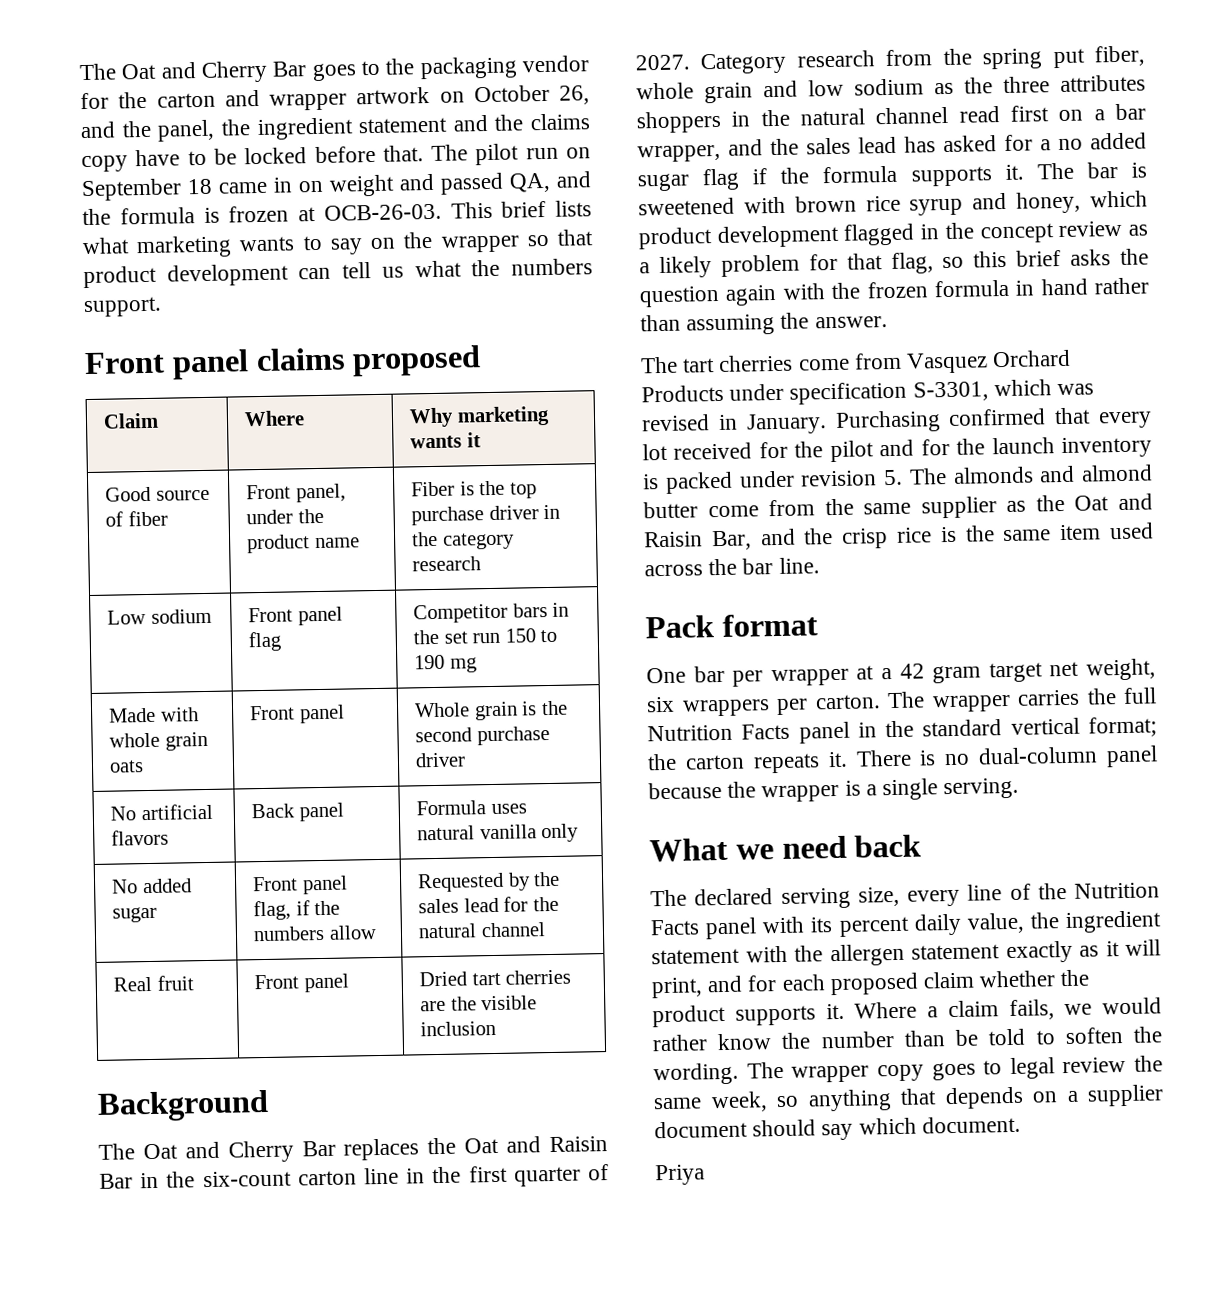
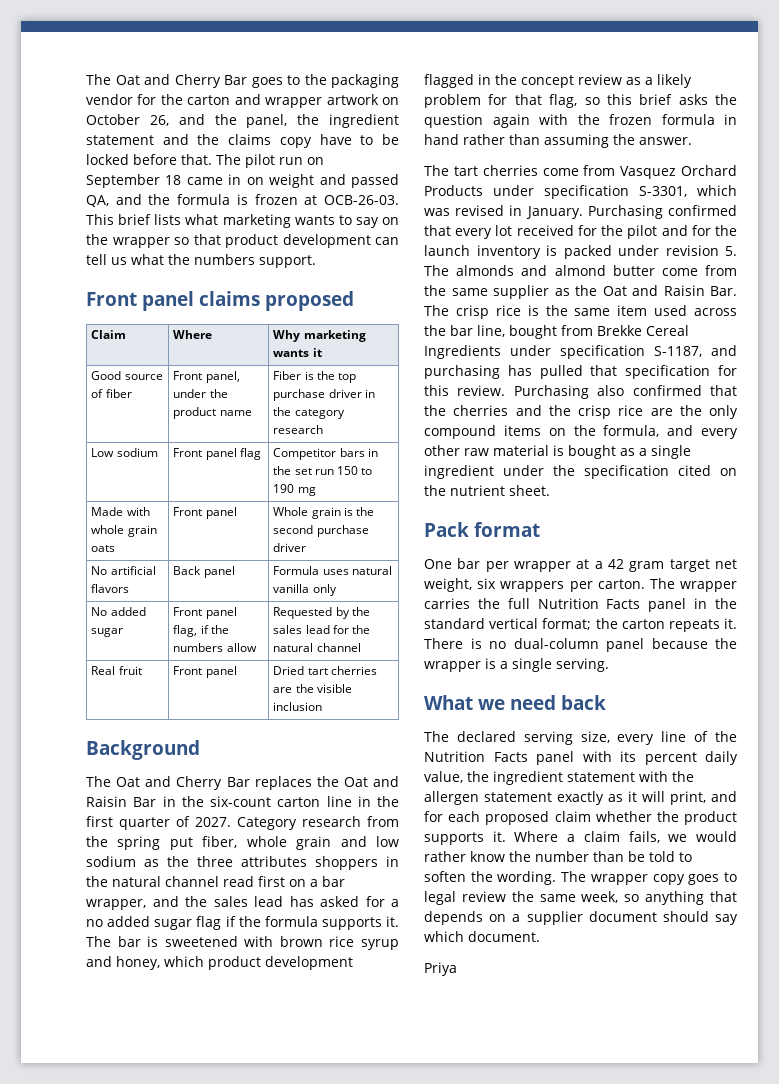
- Purchasing confirmed that every lot received for the pilot and for the launch inventory is packed under revision 5. The almonds and almond butter come from the same supplier as the Oat and Raisin Bar, and the crisp rice is the same item used across the bar line.
+ Purchasing confirmed that every lot received for the pilot and for the launch inventory is packed under revision 5. The almonds and almond butter come from the same supplier as the Oat and Raisin Bar. The crisp rice is the same item used across the bar line, bought from Brekke Cereal Ingredients under specification S-1187, and purchasing has pulled that specification for this review. Purchasing also confirmed that the cherries and the crisp rice are the only compound items on the formula, and every other raw material is bought as a single ingredient under the specification cited on the nutrient sheet.

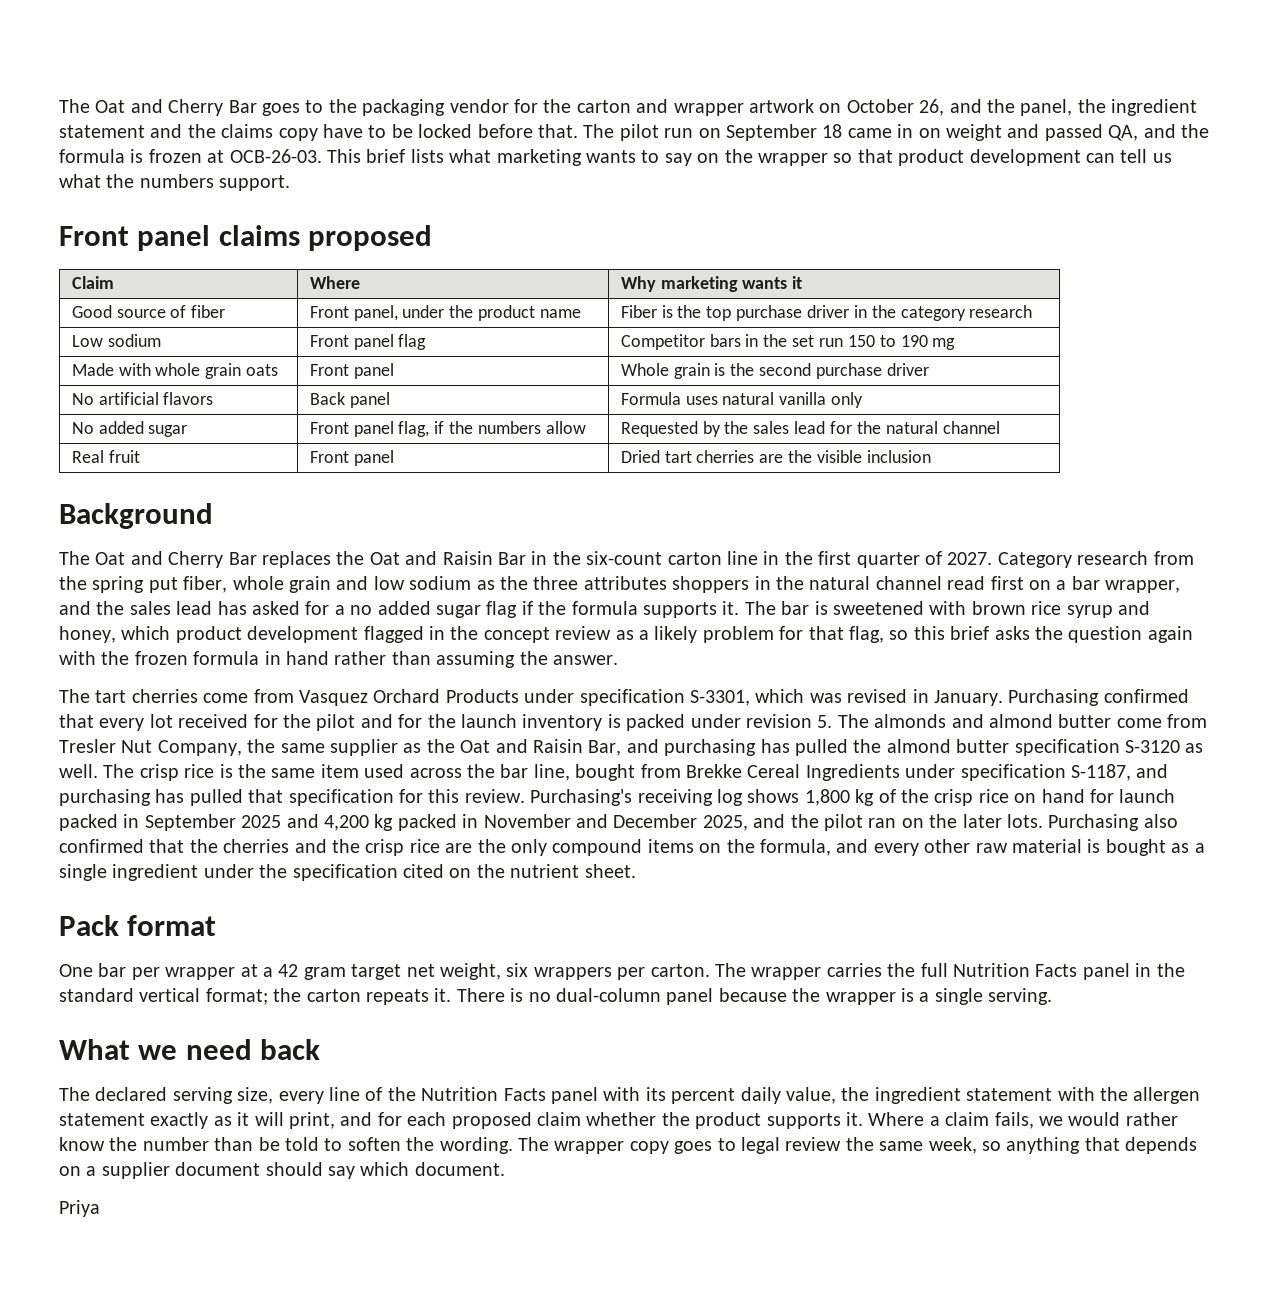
- Purchasing confirmed that every lot received for the pilot and for the launch inventory is packed under revision 5. The almonds and almond butter come from the same supplier as the Oat and Raisin Bar. The crisp rice is the same item used across the bar line, bought from Brekke Cereal Ingredients under specification S-1187, and purchasing has pulled that specification for this review.
+ Purchasing confirmed that every lot received for the pilot and for the launch inventory is packed under revision 5. The almonds and almond butter come from Tresler Nut Company, the same supplier as the Oat and Raisin Bar, and purchasing has pulled the almond butter specification S-3120 as well. The crisp rice is the same item used across the bar line, bought from Brekke Cereal Ingredients under specification S-1187, and purchasing has pulled that specification for this review.
+ Purchasing's receiving log shows 1,800 kg of the crisp rice on hand for launch packed in September 2025 and 4,200 kg packed in November and December 2025, and the pilot ran on the later lots.

